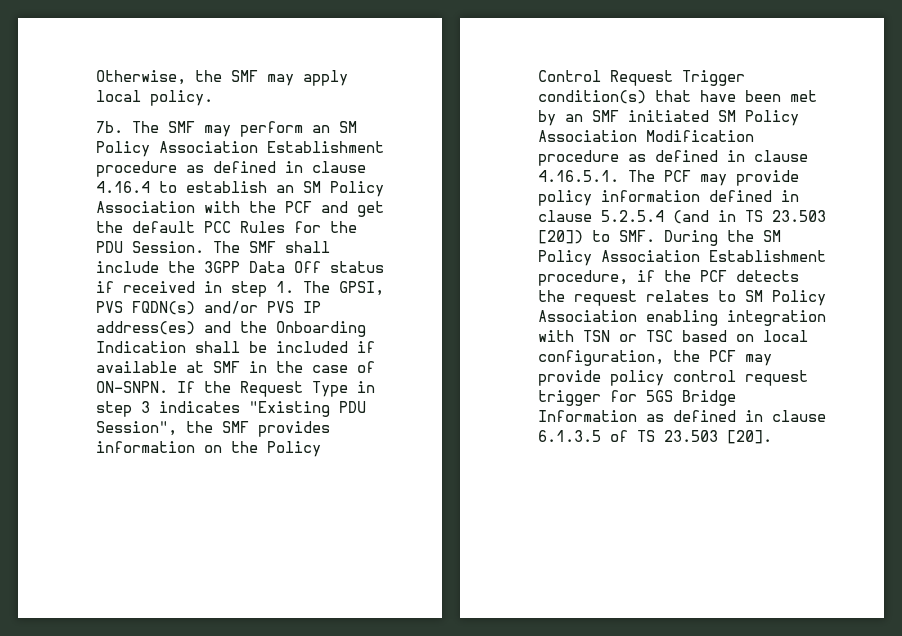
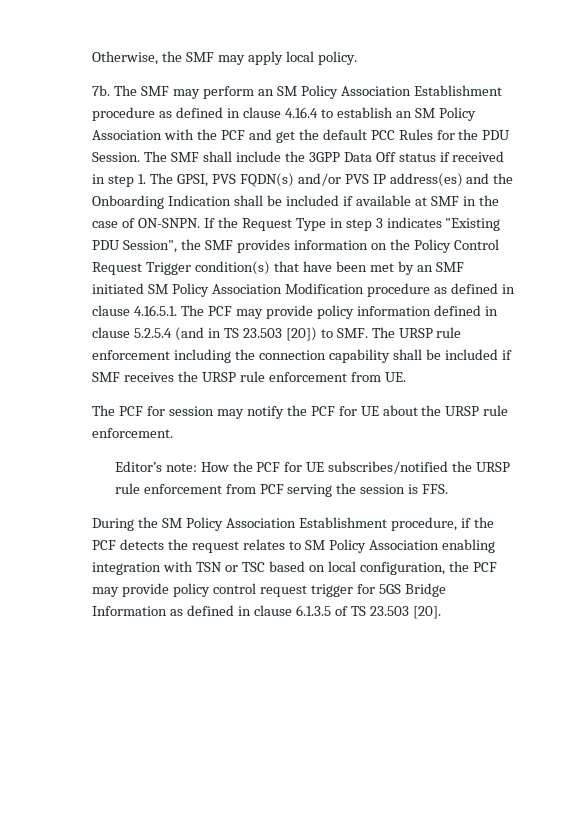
- If the Request Type in step 3 indicates "Existing PDU Session", the SMF provides information on the Policy Control Request Trigger condition(s) that have been met by an SMF initiated SM Policy Association Modification procedure as defined in clause 4.16.5.1. The PCF may provide policy information defined in clause 5.2.5.4 (and in TS 23.503 [20]) to SMF. During the SM Policy Association Establishment procedure, if the PCF detects the request relates to SM Policy Association enabling integration with TSN or TSC based on local configuration, the PCF may provide policy control request trigger for 5GS Bridge Information as defined in clause 6.1.3.5 of TS 23.503 [20].
+ If the Request Type in step 3 indicates "Existing PDU Session", the SMF provides information on the Policy Control Request Trigger condition(s) that have been met by an SMF initiated SM Policy Association Modification procedure as defined in clause 4.16.5.1. The PCF may provide policy information defined in clause 5.2.5.4 (and in TS 23.503 [20]) to SMF. The URSP rule enforcement including the connection capability shall be included if SMF receives the URSP rule enforcement from UE.
+ The PCF for session may notify the PCF for UE about the URSP rule enforcement.
+ Editor’s note: How the PCF for UE subscribes/notified the URSP rule enforcement from PCF serving the session is FFS.
+ During the SM Policy Association Establishment procedure, if the PCF detects the request relates to SM Policy Association enabling integration with TSN or TSC based on local configuration, the PCF may provide policy control request trigger for 5GS Bridge Information as defined in clause 6.1.3.5 of TS 23.503 [20].

